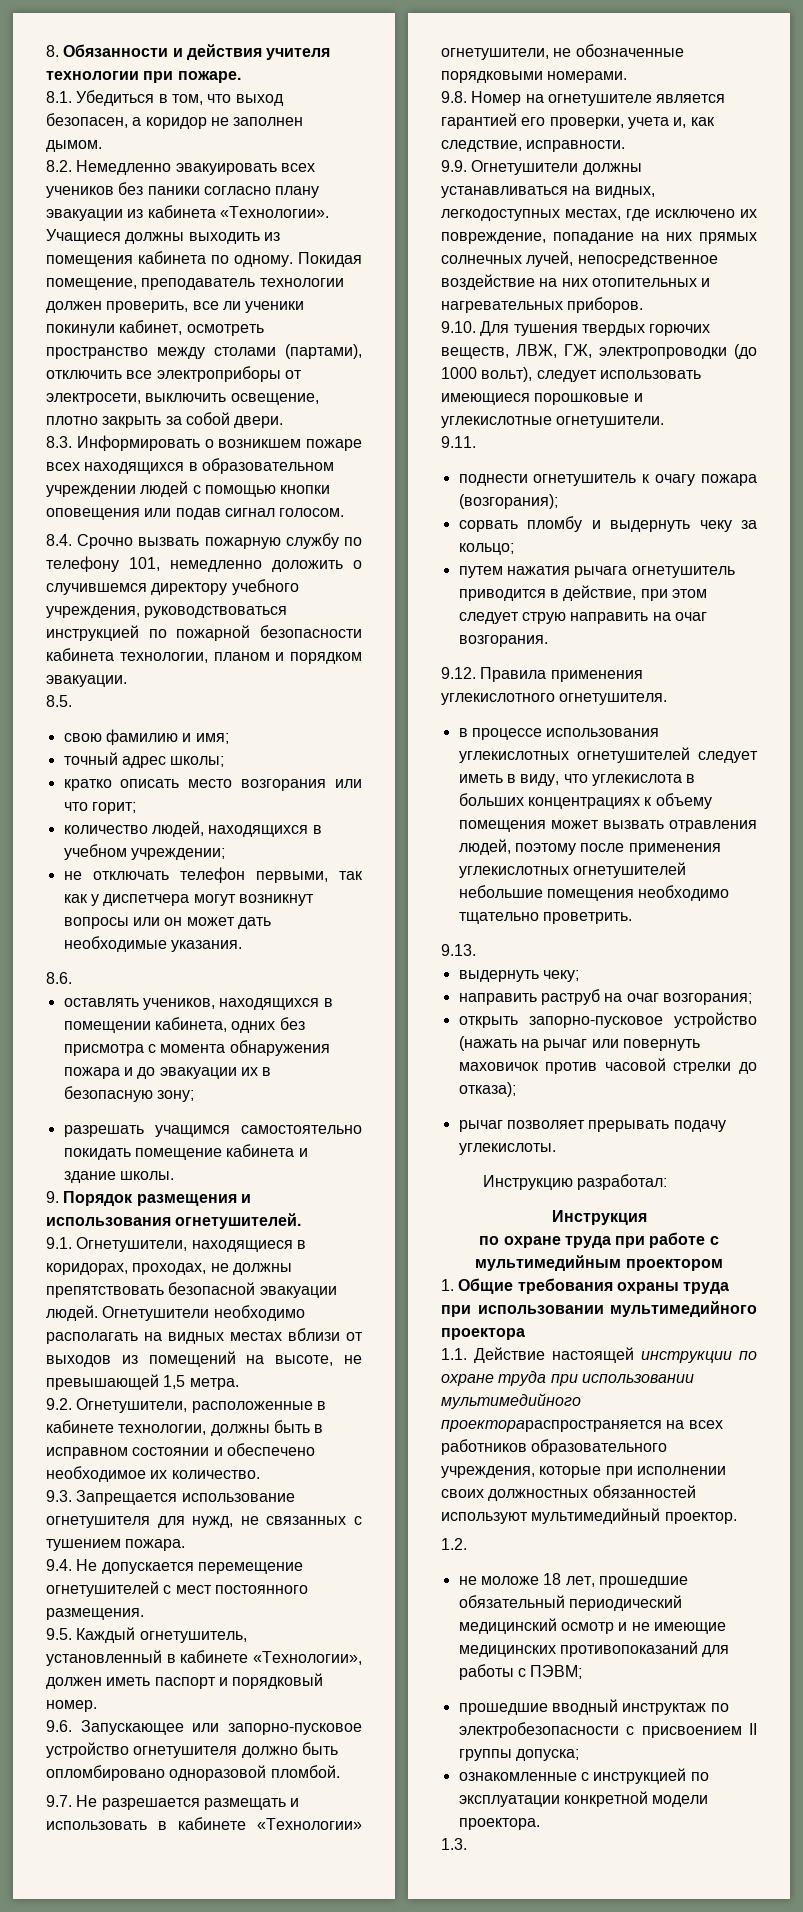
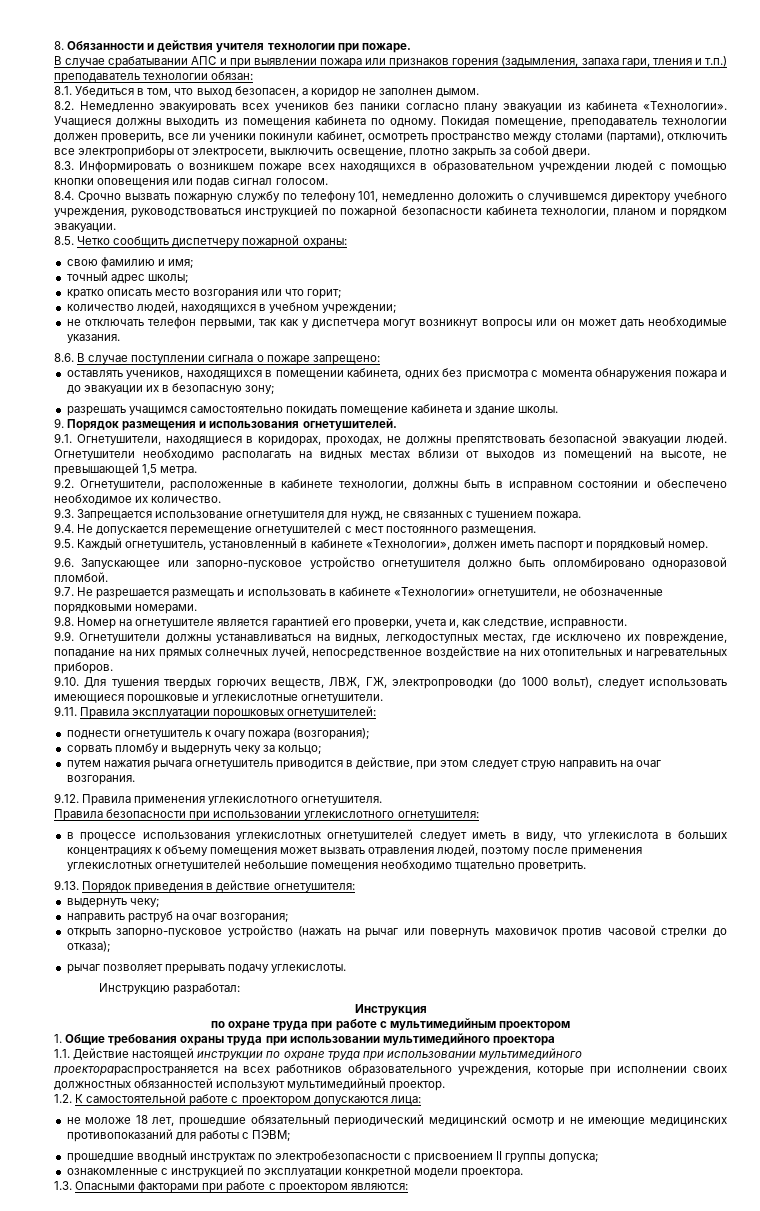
+ В случае срабатывании АПС и при выявлении пожара или признаков горения (задымления, запаха гари, тления и т.п.) преподаватель технологии обязан:
- 8.5.
+ 8.5. Четко сообщить диспетчеру пожарной охраны:
- 8.6.
+ 8.6. В случае поступлении сигнала о пожаре запрещено:
- 9.11.
+ 9.11. Правила эксплуатации порошковых огнетушителей:
+ Правила безопасности при использовании углекислотного огнетушителя:
- 9.13.
+ 9.13. Порядок приведения в действие огнетушителя:
- 1.2.
+ 1.2. К самостоятельной работе с проектором допускаются лица:
- 1.3.
+ 1.3. Опасными факторами при работе с проектором являются:

